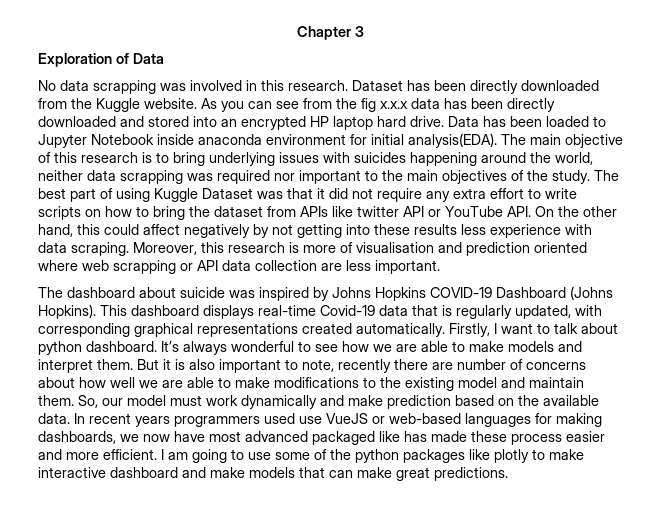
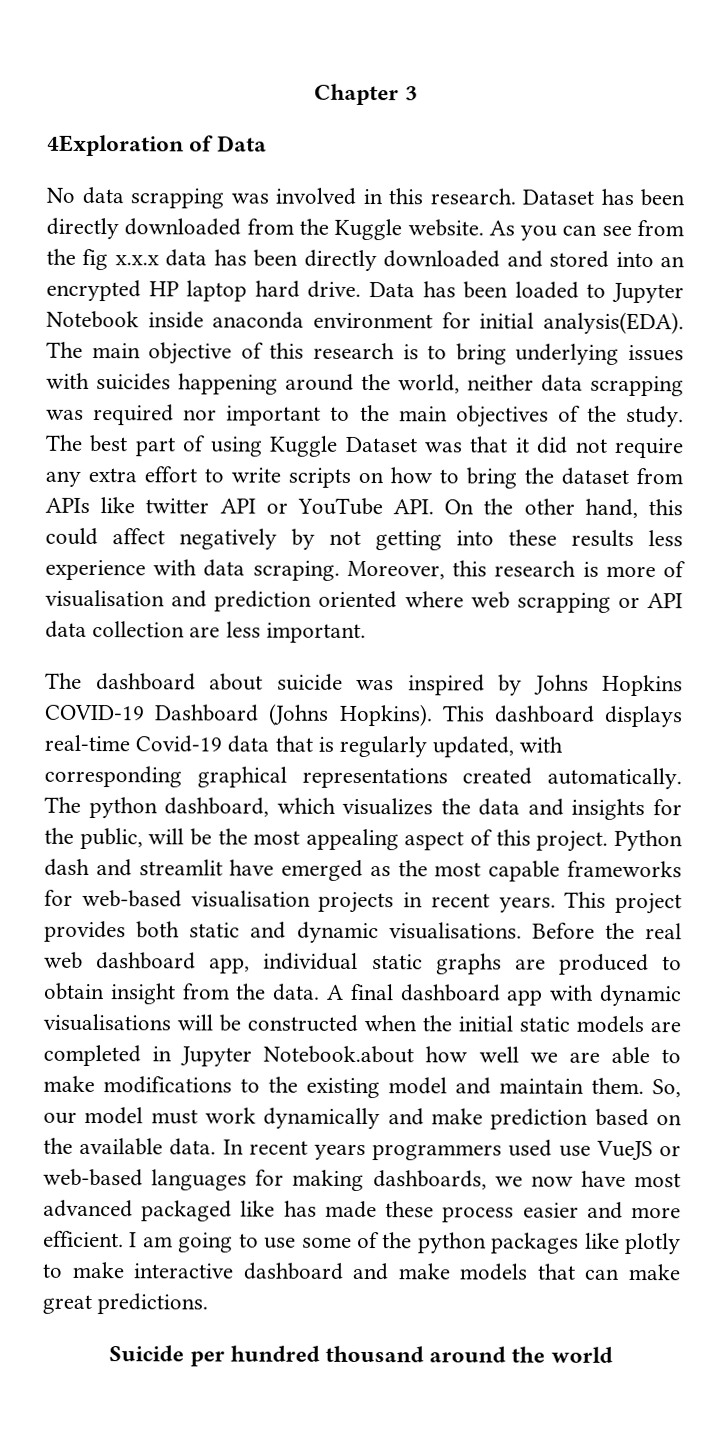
- Exploration of Data
+ 4Exploration of Data
- Firstly, I want to talk about python dashboard. It’s always wonderful to see how we are able to make models and interpret them. But it is also important to note, recently there are number of concerns about how well we are able to make modifications to the existing model and maintain them.
+ The python dashboard, which visualizes the data and insights for the public, will be the most appealing aspect of this project. Python dash and streamlit have emerged as the most capable frameworks for web-based visualisation projects in recent years. This project provides both static and dynamic visualisations. Before the real web dashboard app, individual static graphs are produced to obtain insight from the data. A final dashboard app with dynamic visualisations will be constructed when the initial static models are completed in Jupyter Notebook.about how well we are able to make modifications to the existing model and maintain them.
+ Suicide per hundred thousand around the world

